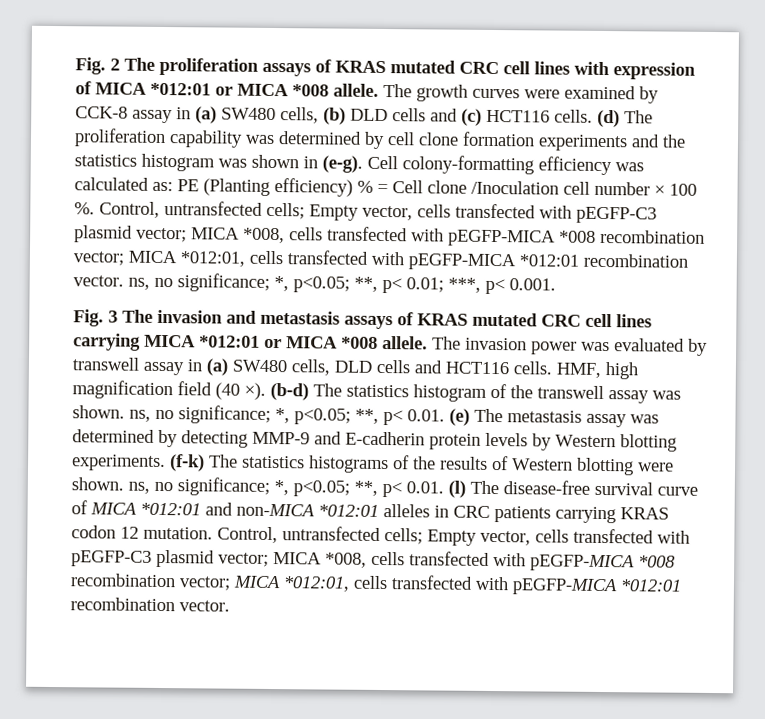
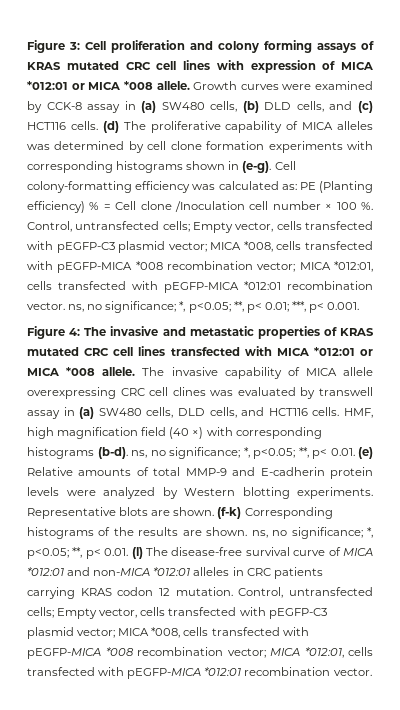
- Fig. 2 The proliferation assays of KRAS mutated CRC cell lines with expression of MICA *012:01 or MICA *008 allele.
+ Figure 3: Cell proliferation and colony forming assays of KRAS mutated CRC cell lines with expression of MICA *012:01 or MICA *008 allele.
- The growth curves were examined by CCK-8 assay in (a) SW480 cells, (b) DLD cells and (c) HCT116 cells.
+ Growth curves were examined by CCK-8 assay in (a) SW480 cells, (b) DLD cells, and (c) HCT116 cells.
- (d) The proliferation capability was determined by cell clone formation experiments and the statistics histogram was shown in (e-g).
+ (d) The proliferative capability of MICA alleles was determined by cell clone formation experiments with corresponding histograms shown in (e-g).
- Fig. 3 The invasion and metastasis assays of KRAS mutated CRC cell lines carrying MICA *012:01 or MICA *008 allele. The invasion power was evaluated by transwell assay in (a) SW480 cells, DLD cells and HCT116 cells.
+ Figure 4: The invasive and metastatic properties of KRAS mutated CRC cell lines transfected with MICA *012:01 or MICA *008 allele. The invasive capability of MICA allele overexpressing CRC cell clines was evaluated by transwell assay in (a) SW480 cells, DLD cells, and HCT116 cells.
- HMF, high magnification field (40 ×). (b-d) The statistics histogram of the transwell assay was shown. ns, no significance; *, p<0.05; **, p< 0.01. (e) The metastasis assay was determined by detecting MMP-9 and E-cadherin protein levels by Western blotting experiments.
+ HMF, high magnification field (40 ×) with corresponding histograms (b-d). ns, no significance; *, p<0.05; **, p< 0.01. (e) Relative amounts of total MMP-9 and E-cadherin protein levels were analyzed by Western blotting experiments.
- (f-k) The statistics histograms of the results of Western blotting were shown. ns, no significance; *, p<0.05; **, p< 0.01. (l) The disease-free survival curve of MICA *012:01 and non-MICA *012:01 alleles in CRC patients carrying KRAS codon 12 mutation.
+ Representative blots are shown. (f-k) Corresponding histograms of the results are shown. ns, no significance; *, p<0.05; **, p< 0.01. (l) The disease-free survival curve of MICA *012:01 and non-MICA *012:01 alleles in CRC patients carrying KRAS codon 12 mutation.

